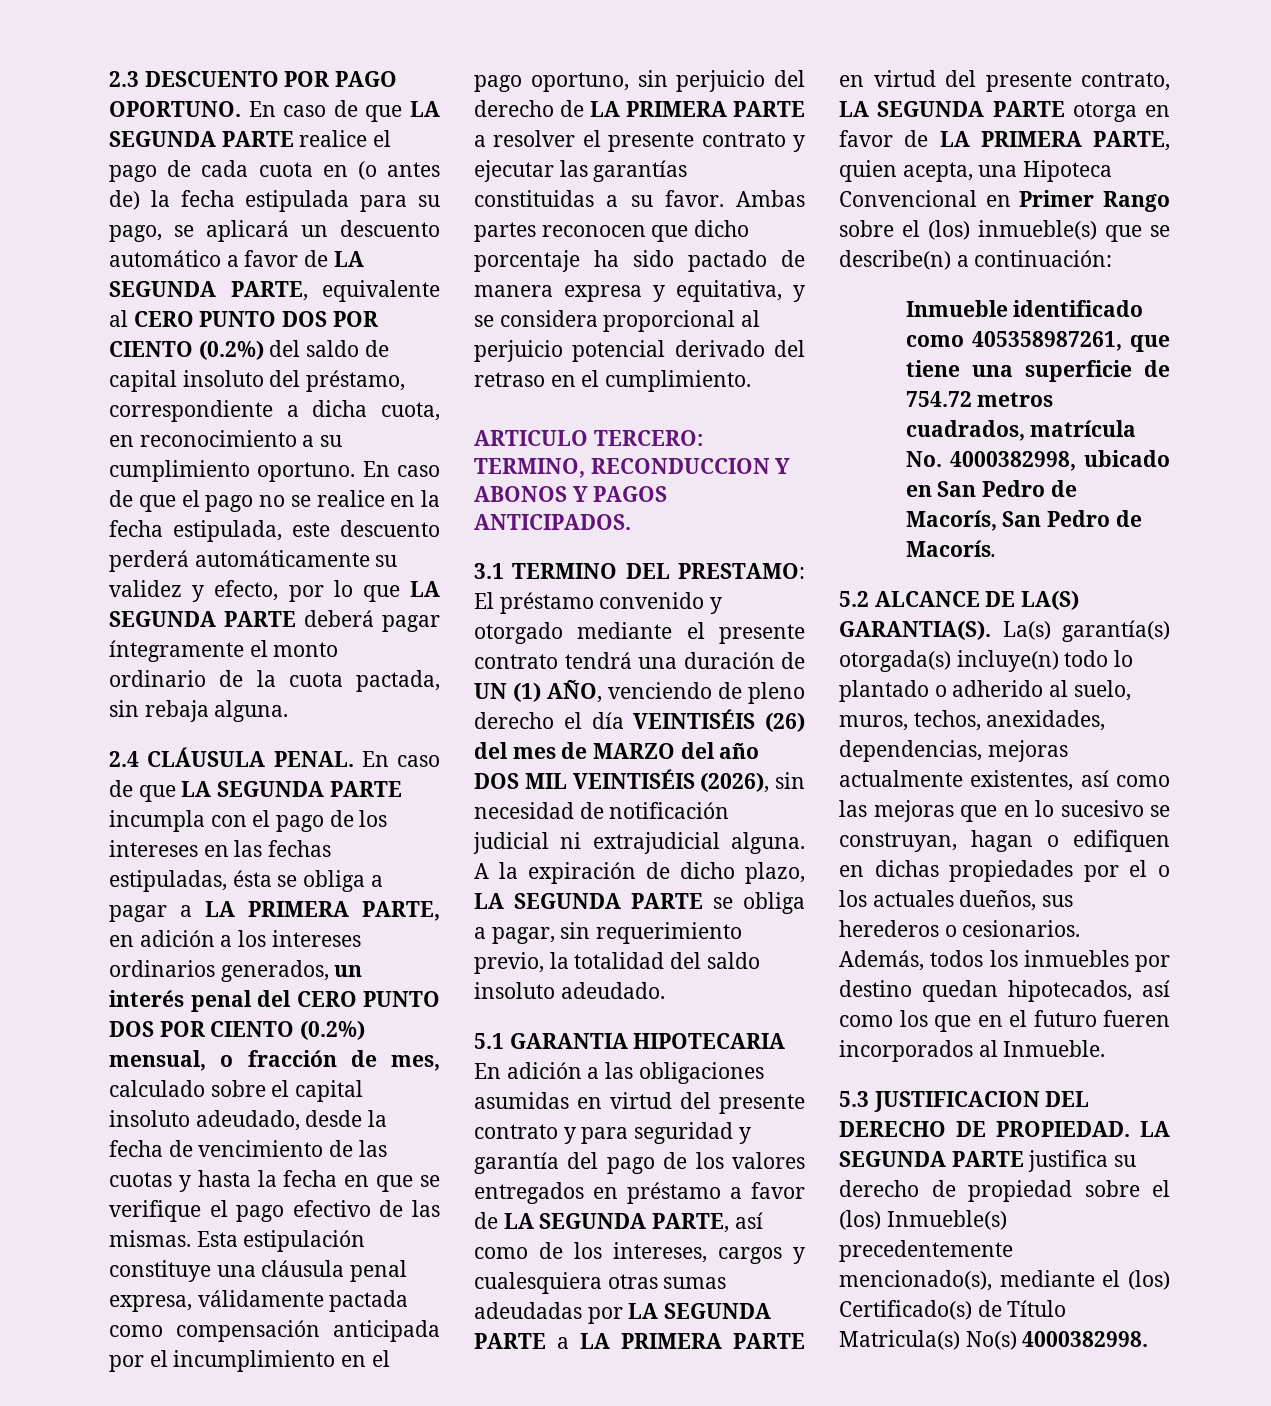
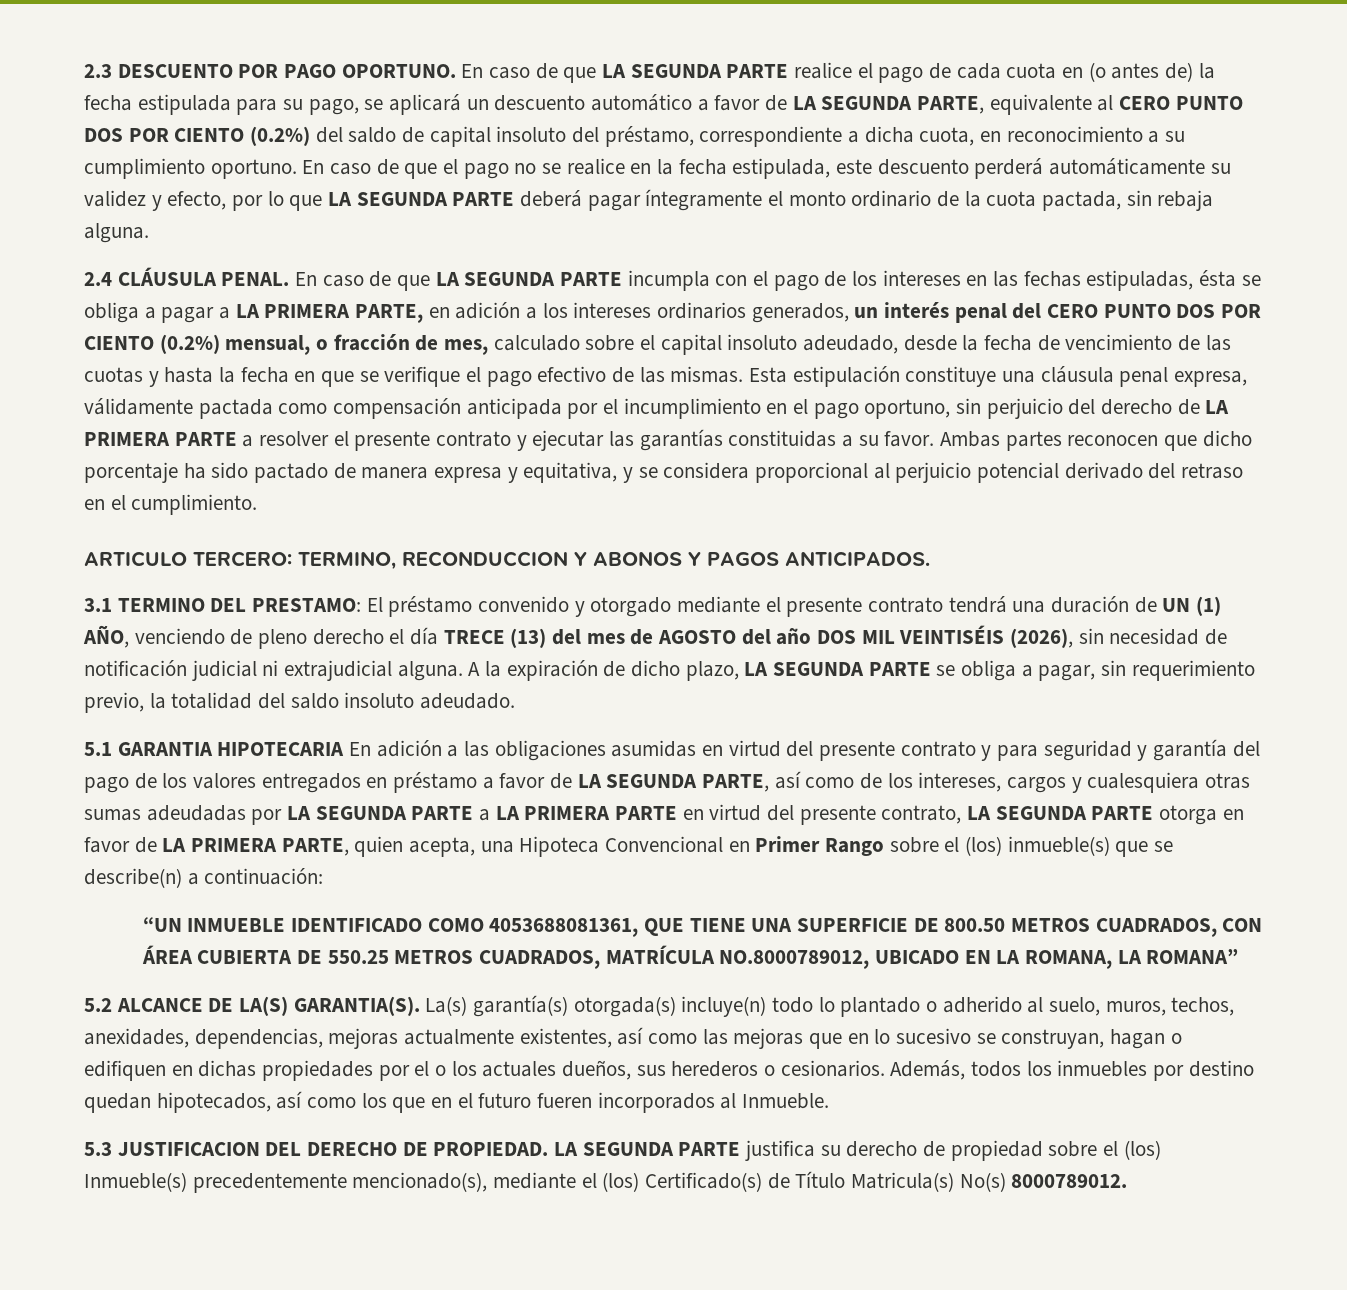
- 3.1 TERMINO DEL PRESTAMO: El préstamo convenido y otorgado mediante el presente contrato tendrá una duración de UN (1) AÑO, venciendo de pleno derecho el día VEINTISÉIS (26) del mes de MARZO del año DOS MIL VEINTISÉIS (2026), sin necesidad de notificación judicial ni extrajudicial alguna.
+ 3.1 TERMINO DEL PRESTAMO: El préstamo convenido y otorgado mediante el presente contrato tendrá una duración de UN (1) AÑO, venciendo de pleno derecho el día TRECE (13) del mes de AGOSTO del año DOS MIL VEINTISÉIS (2026), sin necesidad de notificación judicial ni extrajudicial alguna.
- Inmueble identificado como 405358987261, que tiene una superficie de 754.72 metros cuadrados, matrícula No. 4000382998, ubicado en San Pedro de Macorís, San Pedro de Macorís.
+ “UN INMUEBLE IDENTIFICADO COMO 4053688081361, QUE TIENE UNA SUPERFICIE DE 800.50 METROS CUADRADOS, CON ÁREA CUBIERTA DE 550.25 METROS CUADRADOS, MATRÍCULA NO.8000789012, UBICADO EN LA ROMANA, LA ROMANA”
- LA SEGUNDA PARTE justifica su derecho de propiedad sobre el (los) Inmueble(s) precedentemente mencionado(s), mediante el (los) Certificado(s) de Título Matricula(s) No(s) 4000382998.
+ LA SEGUNDA PARTE justifica su derecho de propiedad sobre el (los) Inmueble(s) precedentemente mencionado(s), mediante el (los) Certificado(s) de Título Matricula(s) No(s) 8000789012.

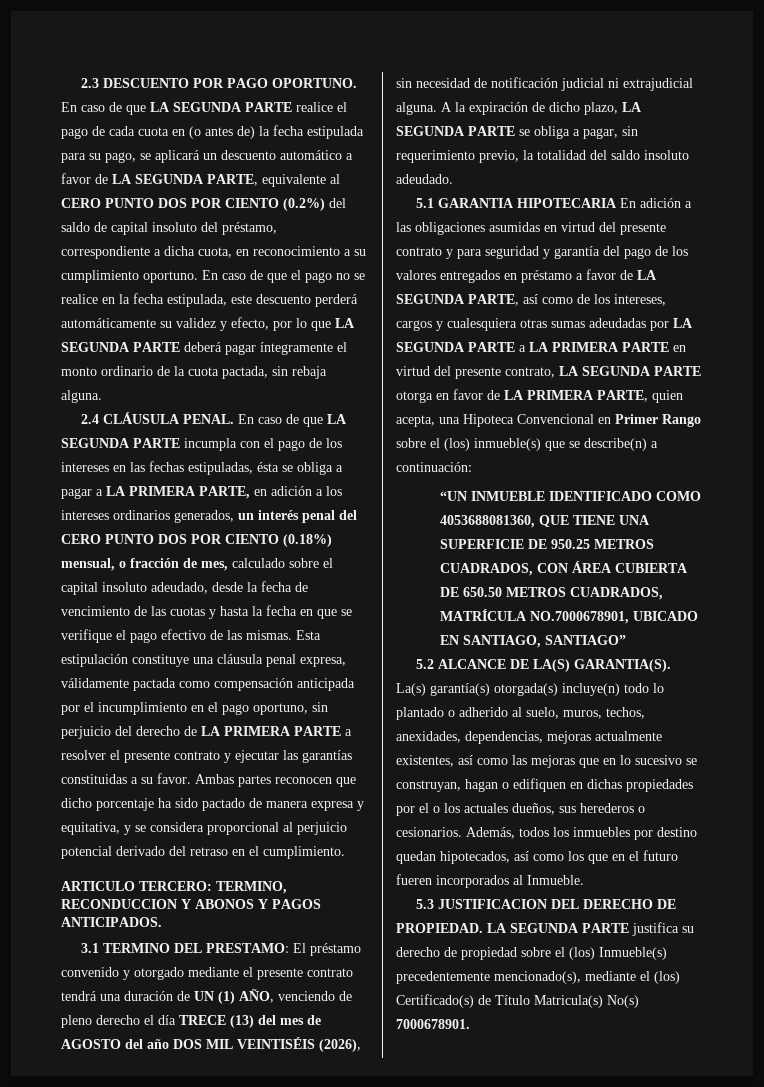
- En caso de que LA SEGUNDA PARTE incumpla con el pago de los intereses en las fechas estipuladas, ésta se obliga a pagar a LA PRIMERA PARTE, en adición a los intereses ordinarios generados, un interés penal del CERO PUNTO DOS POR CIENTO (0.2%) mensual, o fracción de mes, calculado sobre el capital insoluto adeudado, desde la fecha de vencimiento de las cuotas y hasta la fecha en que se verifique el pago efectivo de las mismas.
+ En caso de que LA SEGUNDA PARTE incumpla con el pago de los intereses en las fechas estipuladas, ésta se obliga a pagar a LA PRIMERA PARTE, en adición a los intereses ordinarios generados, un interés penal del CERO PUNTO DOS POR CIENTO (0.18%) mensual, o fracción de mes, calculado sobre el capital insoluto adeudado, desde la fecha de vencimiento de las cuotas y hasta la fecha en que se verifique el pago efectivo de las mismas.
- “UN INMUEBLE IDENTIFICADO COMO 4053688081361, QUE TIENE UNA SUPERFICIE DE 800.50 METROS CUADRADOS, CON ÁREA CUBIERTA DE 550.25 METROS CUADRADOS, MATRÍCULA NO.8000789012, UBICADO EN LA ROMANA, LA ROMANA”
+ “UN INMUEBLE IDENTIFICADO COMO 4053688081360, QUE TIENE UNA SUPERFICIE DE 950.25 METROS CUADRADOS, CON ÁREA CUBIERTA DE 650.50 METROS CUADRADOS, MATRÍCULA NO.7000678901, UBICADO EN SANTIAGO, SANTIAGO”
- LA SEGUNDA PARTE justifica su derecho de propiedad sobre el (los) Inmueble(s) precedentemente mencionado(s), mediante el (los) Certificado(s) de Título Matricula(s) No(s) 8000789012.
+ LA SEGUNDA PARTE justifica su derecho de propiedad sobre el (los) Inmueble(s) precedentemente mencionado(s), mediante el (los) Certificado(s) de Título Matricula(s) No(s) 7000678901.

